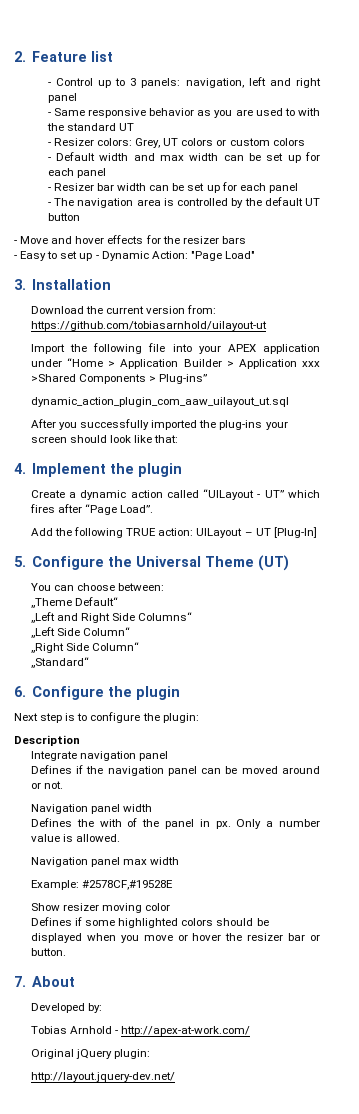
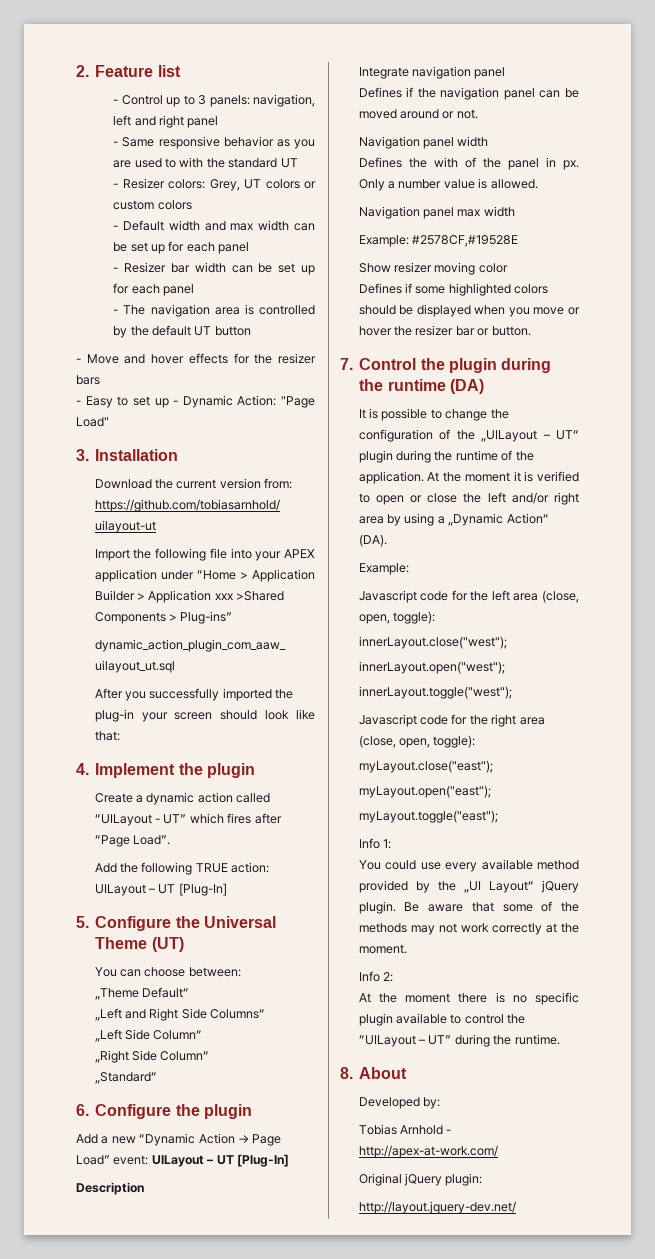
- After you successfully imported the plug-ins your screen should look like that:
+ After you successfully imported the plug-in your screen should look like that:
- Next step is to configure the plugin:
+ Add a new “Dynamic Action → Page Load” event: UILayout – UT [Plug-In]
- 7. About
+ 7. Control the plugin during the runtime (DA)
+ It is possible to change the configuration of the „UILayout – UT“ plugin during the runtime of the application. At the moment it is verified to open or close the left and/or right area by using a „Dynamic Action“ (DA).
+ Example:
+ Javascript code for the left area (close, open, toggle):
+ innerLayout.close("west");
+ innerLayout.open("west");
+ innerLayout.toggle("west");
+ Javascript code for the right area (close, open, toggle):
+ myLayout.close("east");
+ myLayout.open("east");
+ myLayout.toggle("east");
+ Info 1:
+ You could use every available method provided by the „UI Layout“ jQuery plugin. Be aware that some of the methods may not work correctly at the moment.
+ Info 2:
+ At the moment there is no specific plugin available to control the “UILayout – UT” during the runtime.
+ 8. About

